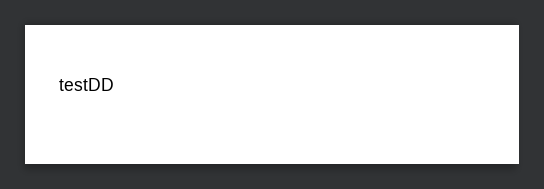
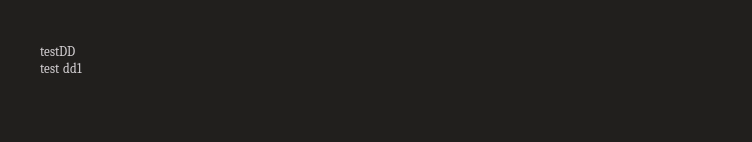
+ test dd1

